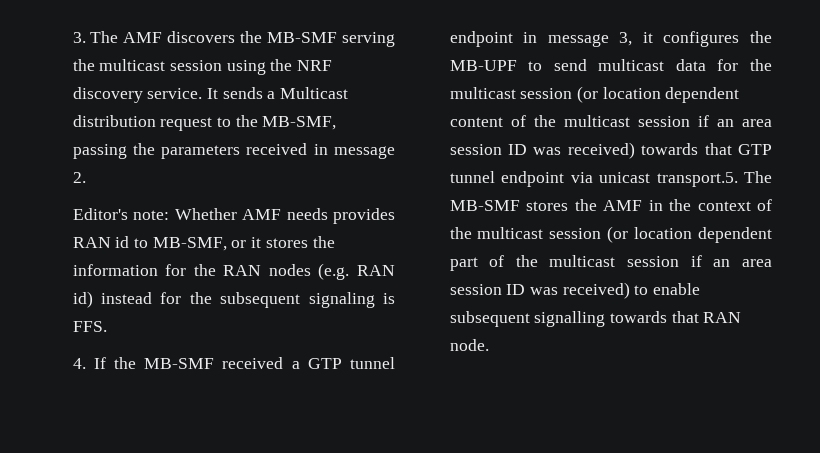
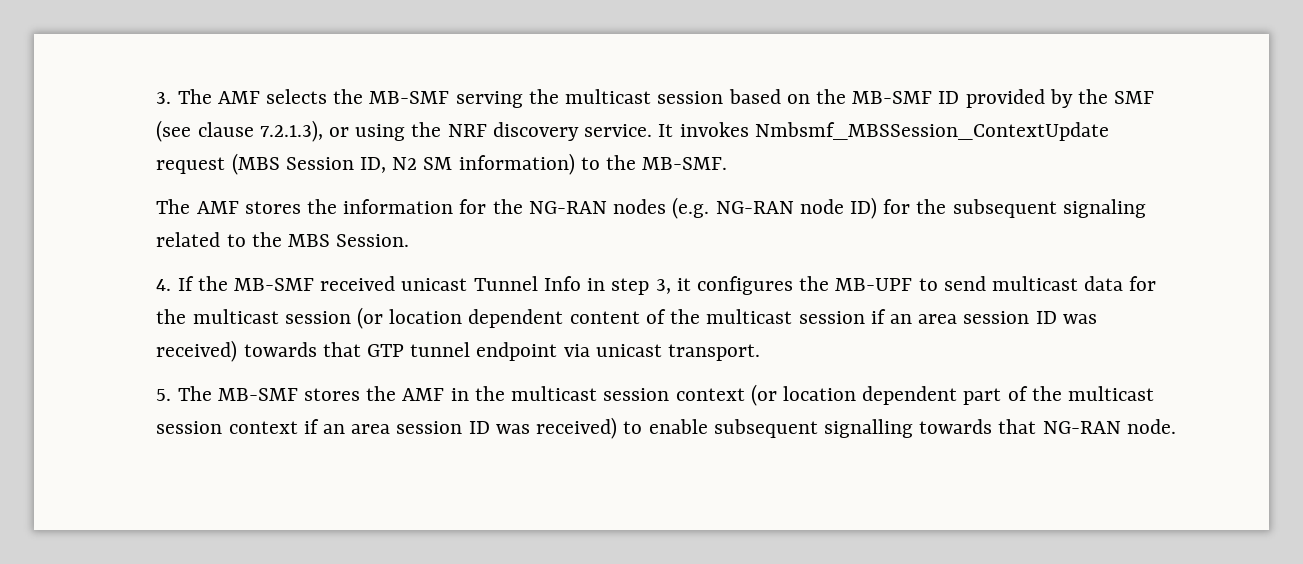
- 3. The AMF discovers the MB-SMF serving the multicast session using the NRF discovery service.
+ 3. The AMF selects the MB-SMF serving the multicast session based on the MB-SMF ID provided by the SMF (see clause 7.2.1.3), or using the NRF discovery service.
- It sends a Multicast distribution request to the MB-SMF, passing the parameters received in message 2.
- Editor's note: Whether AMF needs provides RAN id to MB-SMF, or it stores the information for the RAN nodes (e.g. RAN id) instead for the subsequent signaling is FFS.
+ It invokes Nmbsmf_MBSSession_ContextUpdate request (MBS Session ID, N2 SM information) to the MB-SMF.
+ The AMF stores the information for the NG-RAN nodes (e.g. NG-RAN node ID) for the subsequent signaling related to the MBS Session.
- 4. If the MB-SMF received a GTP tunnel endpoint in message 3, it configures the MB-UPF to send multicast data for the multicast session (or location dependent content of the multicast session if an area session ID was received) towards that GTP tunnel endpoint via unicast transport.5. The MB-SMF stores the AMF in the context of the multicast session (or location dependent part of the multicast session if an area session ID was received) to enable subsequent signalling towards that RAN node.
+ 4. If the MB-SMF received unicast Tunnel Info in step 3, it configures the MB-UPF to send multicast data for the multicast session (or location dependent content of the multicast session if an area session ID was received) towards that GTP tunnel endpoint via unicast transport.
+ 5. The MB-SMF stores the AMF in the multicast session context (or location dependent part of the multicast session context if an area session ID was received) to enable subsequent signalling towards that NG-RAN node.

